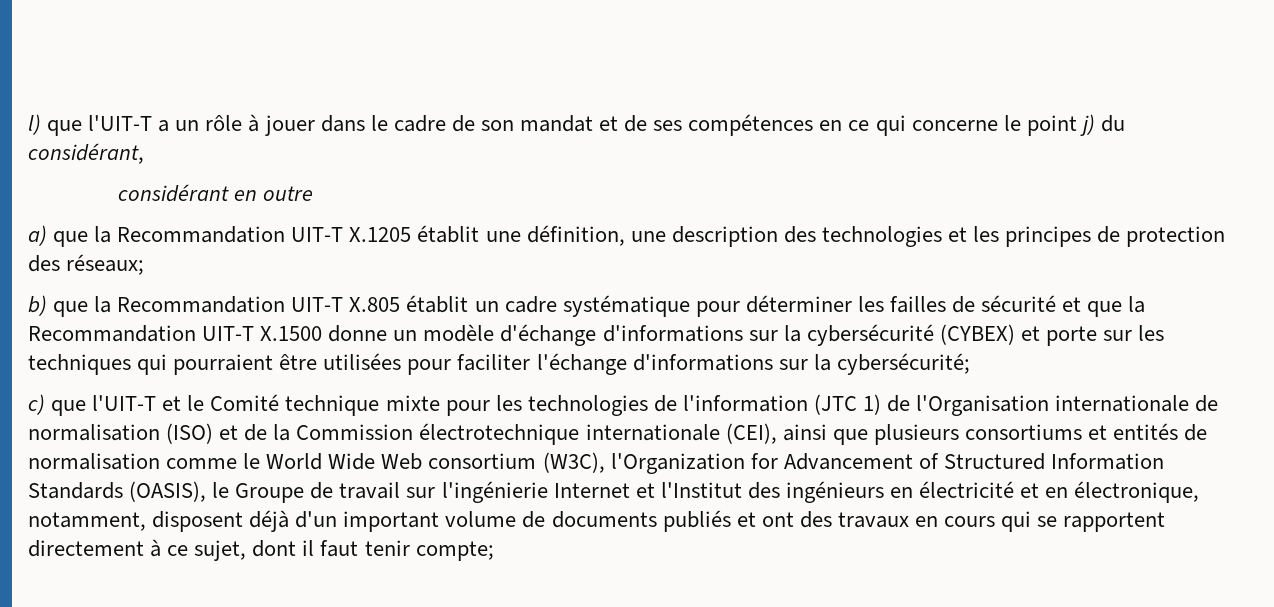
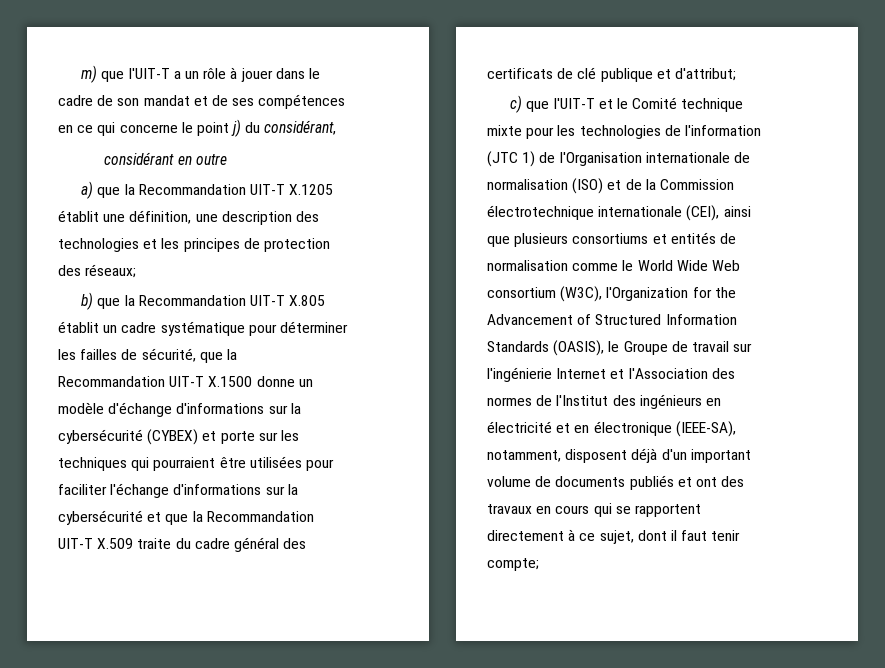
- l) que l'UIT-T a un rôle à jouer dans le cadre de son mandat et de ses compétences en ce qui concerne le point j) du considérant,
+ m) que l'UIT-T a un rôle à jouer dans le cadre de son mandat et de ses compétences en ce qui concerne le point j) du considérant,
- b) que la Recommandation UIT-T X.805 établit un cadre systématique pour déterminer les failles de sécurité et que la Recommandation UIT-T X.1500 donne un modèle d'échange d'informations sur la cybersécurité (CYBEX) et porte sur les techniques qui pourraient être utilisées pour faciliter l'échange d'informations sur la cybersécurité;
+ b) que la Recommandation UIT-T X.805 établit un cadre systématique pour déterminer les failles de sécurité, que la Recommandation UIT-T X.1500 donne un modèle d'échange d'informations sur la cybersécurité (CYBEX) et porte sur les techniques qui pourraient être utilisées pour faciliter l'échange d'informations sur la cybersécurité et que la Recommandation UIT-T X.509 traite du cadre général des certificats de clé publique et d'attribut;
- c) que l'UIT-T et le Comité technique mixte pour les technologies de l'information (JTC 1) de l'Organisation internationale de normalisation (ISO) et de la Commission électrotechnique internationale (CEI), ainsi que plusieurs consortiums et entités de normalisation comme le World Wide Web consortium (W3C), l'Organization for Advancement of Structured Information Standards (OASIS), le Groupe de travail sur l'ingénierie Internet et l'Institut des ingénieurs en électricité et en électronique, notamment, disposent déjà d'un important volume de documents publiés et ont des travaux en cours qui se rapportent directement à ce sujet, dont il faut tenir compte;
+ c) que l'UIT-T et le Comité technique mixte pour les technologies de l'information (JTC 1) de l'Organisation internationale de normalisation (ISO) et de la Commission électrotechnique internationale (CEI), ainsi que plusieurs consortiums et entités de normalisation comme le World Wide Web consortium (W3C), l'Organization for the Advancement of Structured Information Standards (OASIS), le Groupe de travail sur l'ingénierie Internet et l'Association des normes de l'Institut des ingénieurs en électricité et en électronique (IEEE-SA), notamment, disposent déjà d'un important volume de documents publiés et ont des travaux en cours qui se rapportent directement à ce sujet, dont il faut tenir compte;

